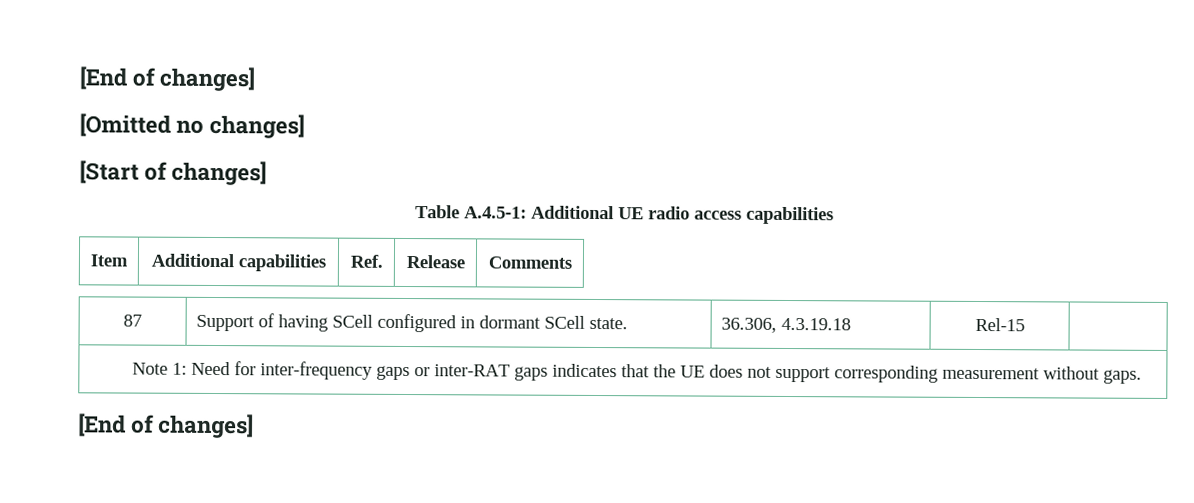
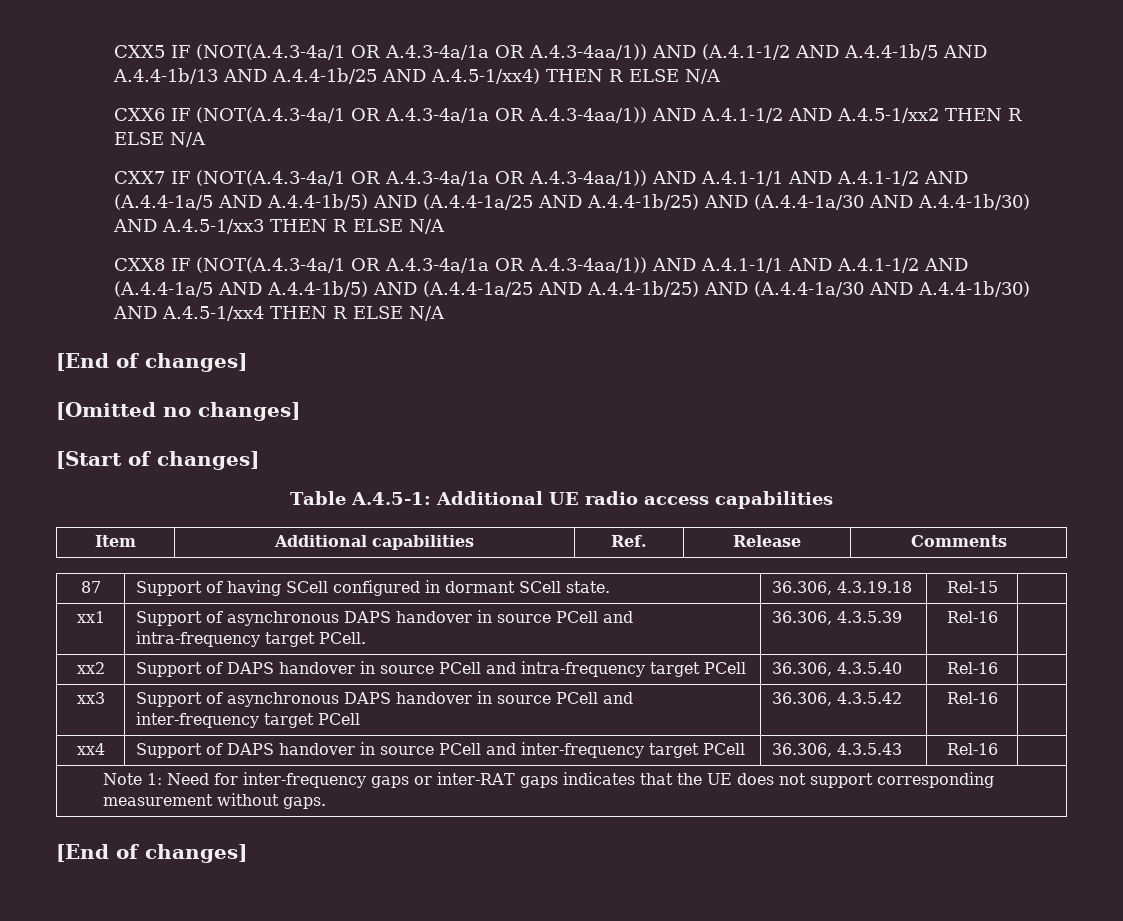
+ CXX5 IF (NOT(A.4.3-4a/1 OR A.4.3-4a/1a OR A.4.3-4aa/1)) AND (A.4.1-1/2 AND A.4.4-1b/5 AND A.4.4-1b/13 AND A.4.4-1b/25 AND A.4.5-1/xx4) THEN R ELSE N/A
+ CXX6 IF (NOT(A.4.3-4a/1 OR A.4.3-4a/1a OR A.4.3-4aa/1)) AND A.4.1-1/2 AND A.4.5-1/xx2 THEN R ELSE N/A
+ CXX7 IF (NOT(A.4.3-4a/1 OR A.4.3-4a/1a OR A.4.3-4aa/1)) AND A.4.1-1/1 AND A.4.1-1/2 AND (A.4.4-1a/5 AND A.4.4-1b/5) AND (A.4.4-1a/25 AND A.4.4-1b/25) AND (A.4.4-1a/30 AND A.4.4-1b/30) AND A.4.5-1/xx3 THEN R ELSE N/A
+ CXX8 IF (NOT(A.4.3-4a/1 OR A.4.3-4a/1a OR A.4.3-4aa/1)) AND A.4.1-1/1 AND A.4.1-1/2 AND (A.4.4-1a/5 AND A.4.4-1b/5) AND (A.4.4-1a/25 AND A.4.4-1b/25) AND (A.4.4-1a/30 AND A.4.4-1b/30) AND A.4.5-1/xx4 THEN R ELSE N/A
+ xx1 | Support of asynchronous DAPS handover in source PCell and intra-frequency target PCell. | 36.306, 4.3.5.39 | Rel-16 |
+ xx2 | Support of DAPS handover in source PCell and intra-frequency target PCell | 36.306, 4.3.5.40 | Rel-16 |
+ xx3 | Support of asynchronous DAPS handover in source PCell and inter-frequency target PCell | 36.306, 4.3.5.42 | Rel-16 |
+ xx4 | Support of DAPS handover in source PCell and inter-frequency target PCell | 36.306, 4.3.5.43 | Rel-16 |

